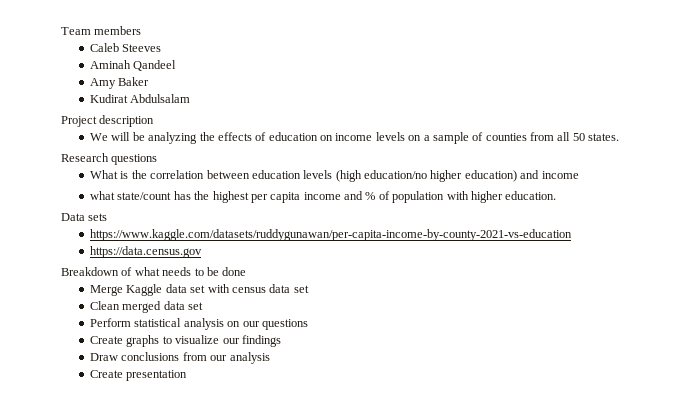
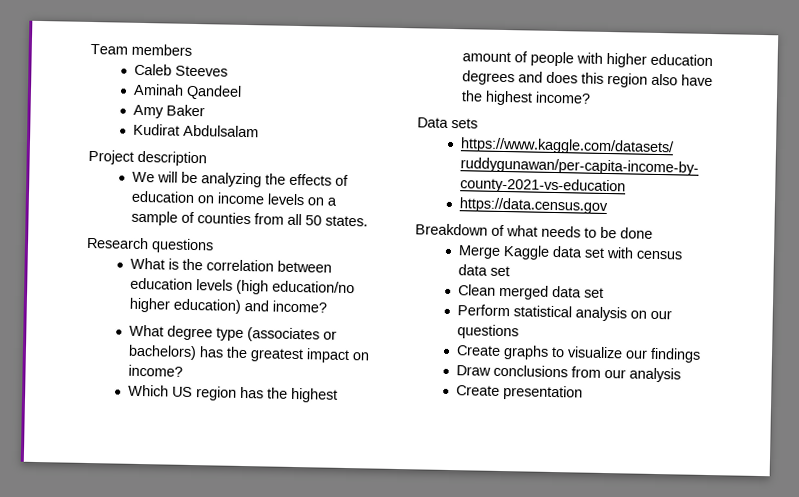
- What is the correlation between education levels (high education/no higher education) and income
- what state/count has the highest per capita income and % of population with higher education.
+ What is the correlation between education levels (high education/no higher education) and income?
+ What degree type (associates or bachelors) has the greatest impact on income?
+ Which US region has the highest amount of people with higher education degrees and does this region also have the highest income?

